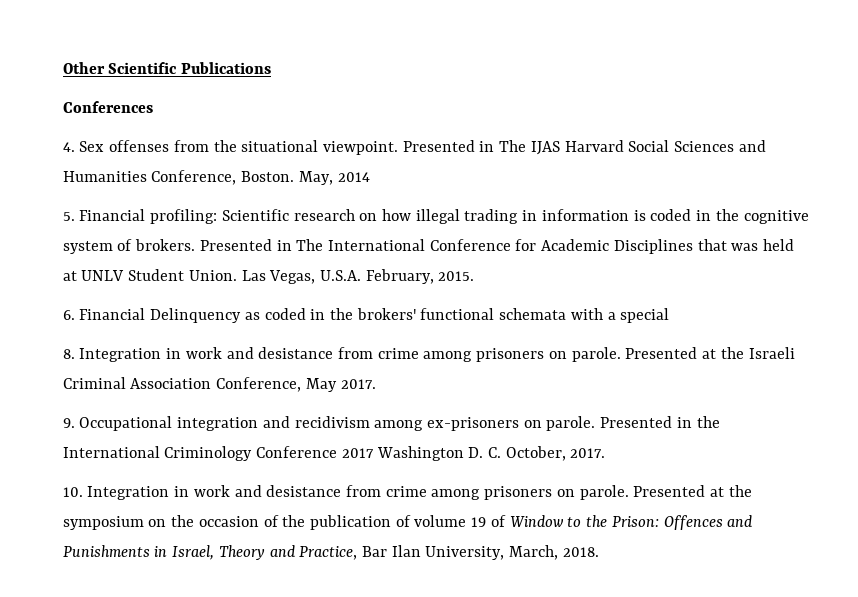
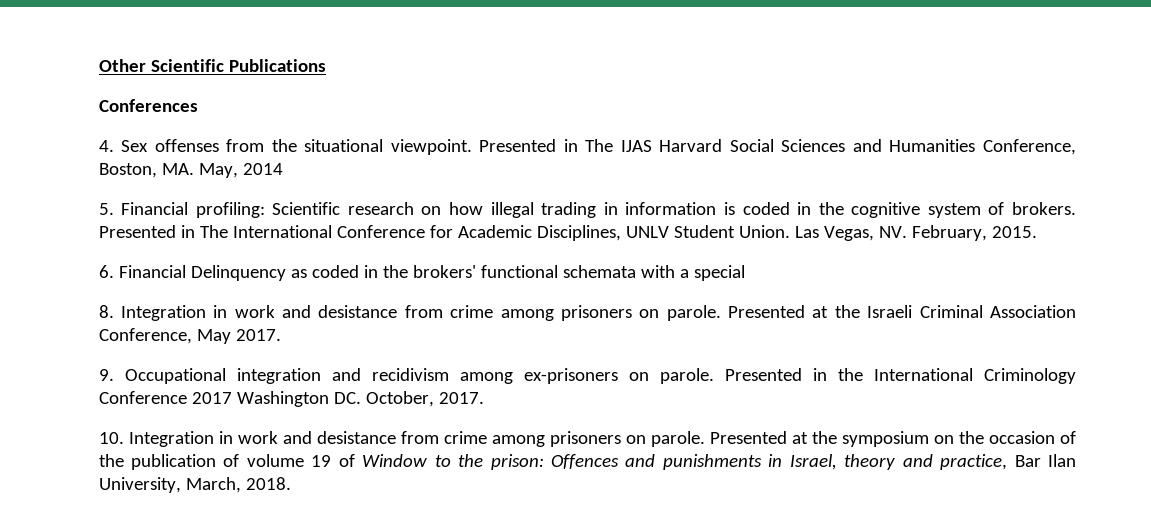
- Presented in The IJAS Harvard Social Sciences and Humanities Conference, Boston. May, 2014
+ Presented in The IJAS Harvard Social Sciences and Humanities Conference, Boston, MA. May, 2014
- Presented in The International Conference for Academic Disciplines that was held at UNLV Student Union.
+ Presented in The International Conference for Academic Disciplines, UNLV Student Union.
- Las Vegas, U.S.A. February, 2015.
+ Las Vegas, NV. February, 2015.
- Presented in the International Criminology Conference 2017 Washington D. C. October, 2017.
+ Presented in the International Criminology Conference 2017 Washington DC. October, 2017.
- Presented at the symposium on the occasion of the publication of volume 19 of Window to the Prison: Offences and Punishments in Israel, Theory and Practice, Bar Ilan University, March, 2018.
+ Presented at the symposium on the occasion of the publication of volume 19 of Window to the prison: Offences and punishments in Israel, theory and practice, Bar Ilan University, March, 2018.

